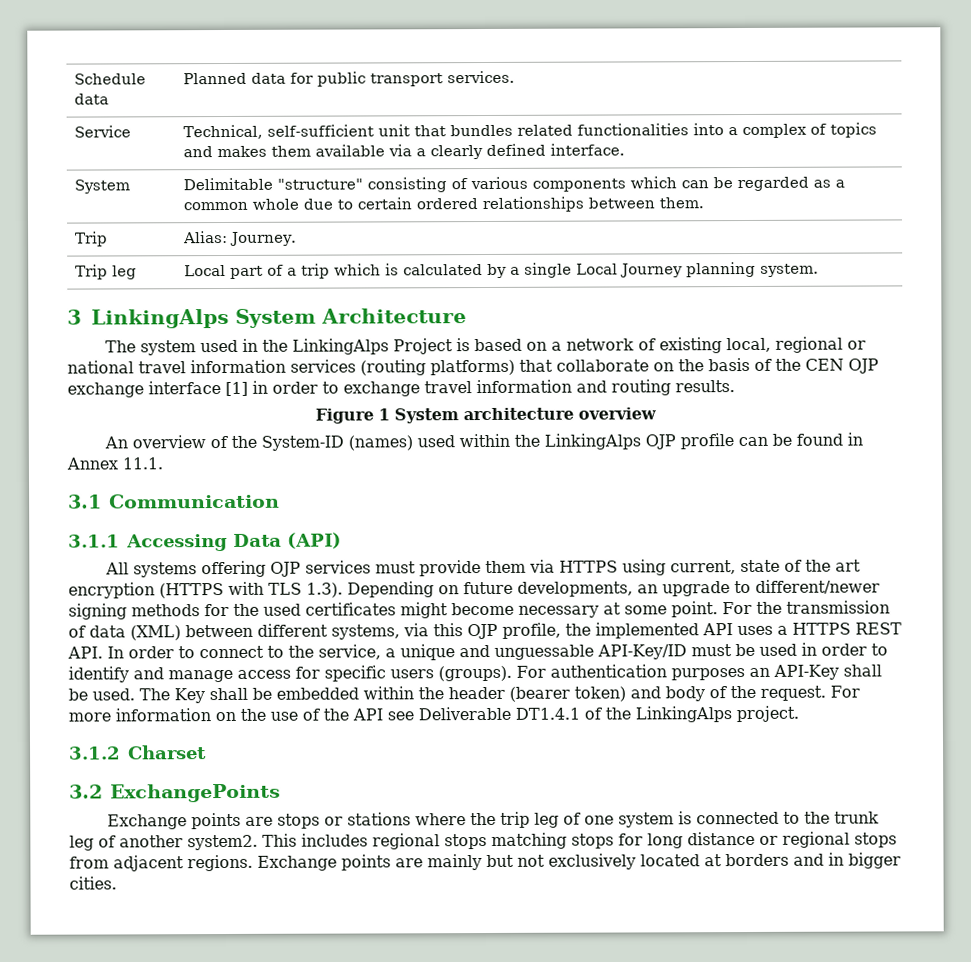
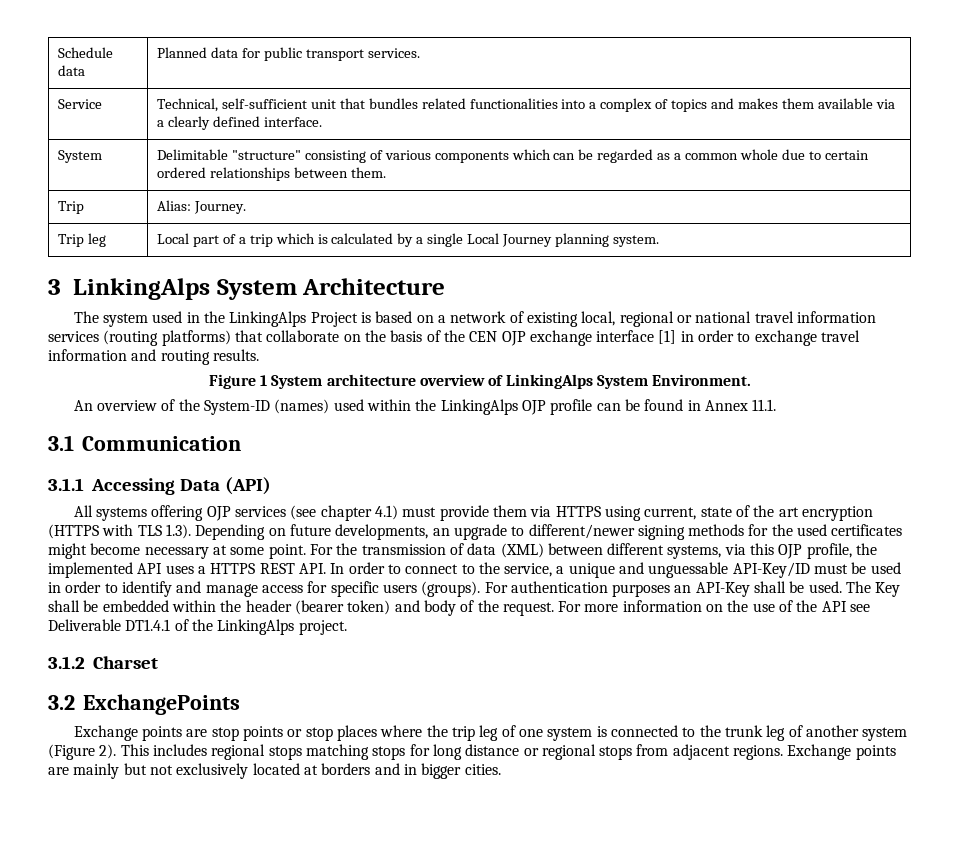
- Figure 1 System architecture overview
+ Figure 1 System architecture overview of LinkingAlps System Environment.
- All systems offering OJP services must provide them via HTTPS using current, state of the art encryption (HTTPS with TLS 1.3). Depending on future developments, an upgrade to different/newer signing methods for the used certificates might become necessary at some point.
+ All systems offering OJP services (see chapter 4.1) must provide them via HTTPS using current, state of the art encryption (HTTPS with TLS 1.3). Depending on future developments, an upgrade to different/newer signing methods for the used certificates might become necessary at some point.
- Exchange points are stops or stations where the trip leg of one system is connected to the trunk leg of another system2.
+ Exchange points are stop points or stop places where the trip leg of one system is connected to the trunk leg of another system (Figure 2).

